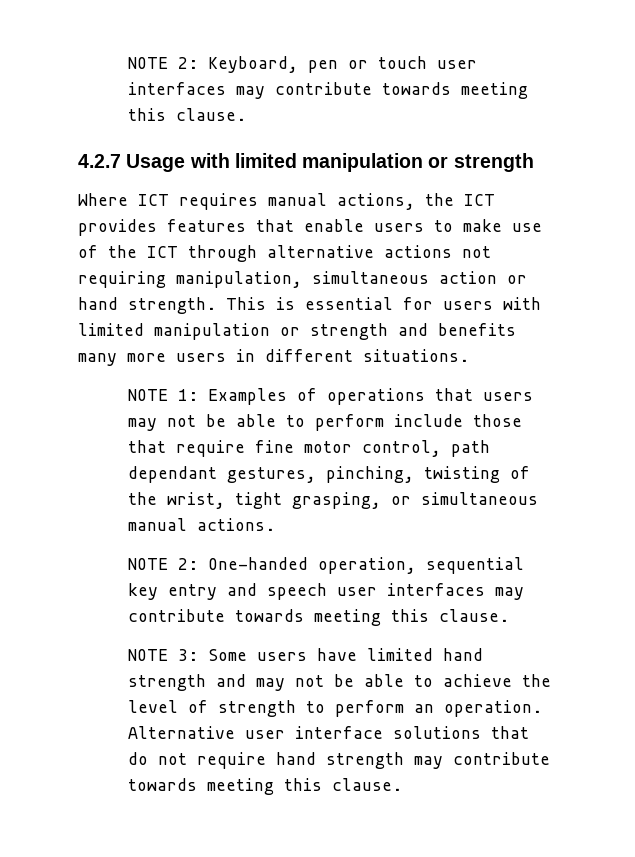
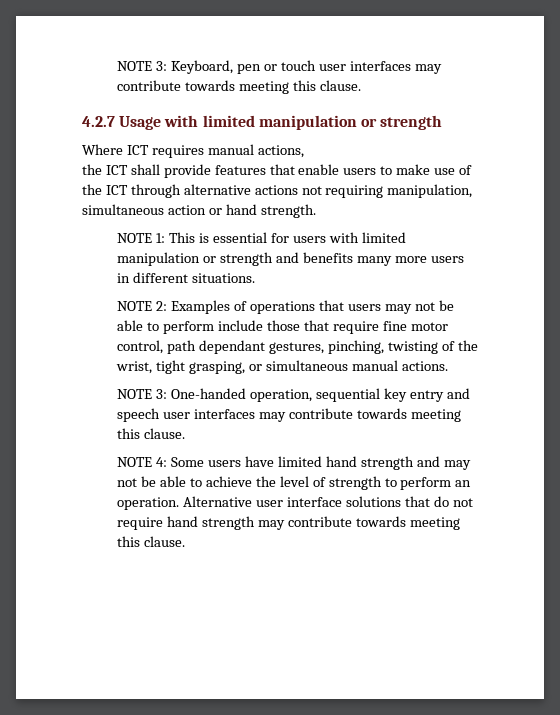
- NOTE 2: Keyboard, pen or touch user interfaces may contribute towards meeting this clause.
+ NOTE 3: Keyboard, pen or touch user interfaces may contribute towards meeting this clause.
- Where ICT requires manual actions, the ICT provides features that enable users to make use of the ICT through alternative actions not requiring manipulation, simultaneous action or hand strength. This is essential for users with limited manipulation or strength and benefits many more users in different situations.
+ Where ICT requires manual actions,
+ the ICT shall provide features that enable users to make use of the ICT through alternative actions not requiring manipulation, simultaneous action or hand strength.
+ NOTE 1: This is essential for users with limited manipulation or strength and benefits many more users in different situations.
- NOTE 1: Examples of operations that users may not be able to perform include those that require fine motor control, path dependant gestures, pinching, twisting of the wrist, tight grasping, or simultaneous manual actions.
+ NOTE 2: Examples of operations that users may not be able to perform include those that require fine motor control, path dependant gestures, pinching, twisting of the wrist, tight grasping, or simultaneous manual actions.
- NOTE 2: One-handed operation, sequential key entry and speech user interfaces may contribute towards meeting this clause.
+ NOTE 3: One-handed operation, sequential key entry and speech user interfaces may contribute towards meeting this clause.
- NOTE 3: Some users have limited hand strength and may not be able to achieve the level of strength to perform an operation.
+ NOTE 4: Some users have limited hand strength and may not be able to achieve the level of strength to perform an operation.

